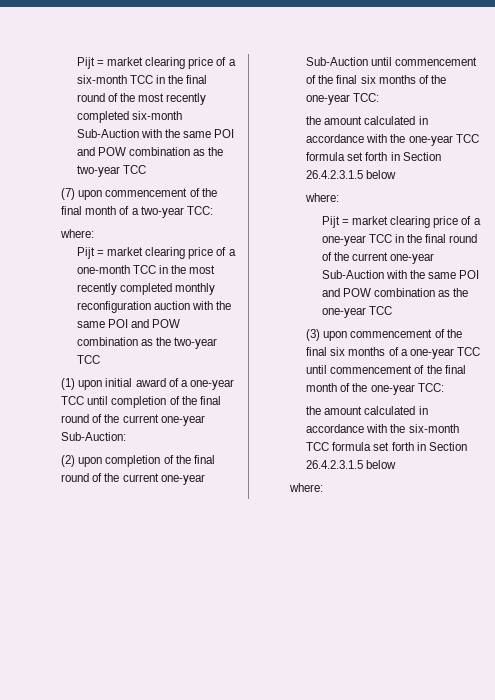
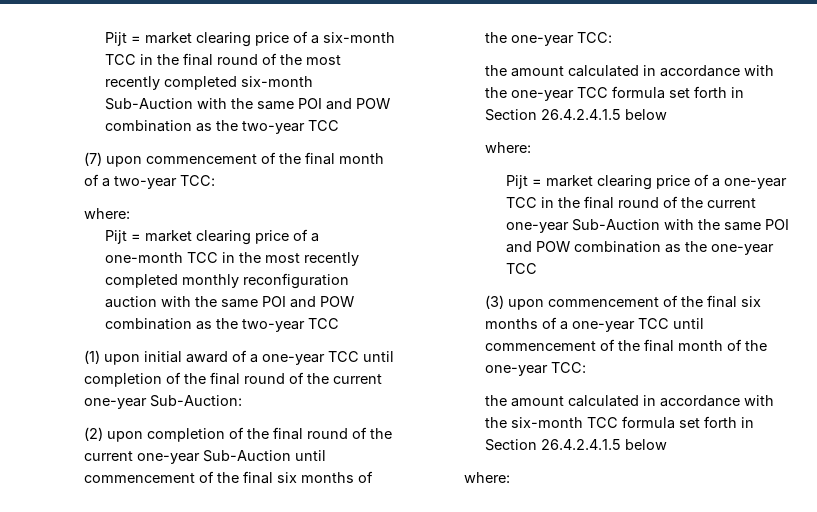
- the amount calculated in accordance with the one-year TCC formula set forth in Section 26.4.2.3.1.5 below
+ the amount calculated in accordance with the one-year TCC formula set forth in Section 26.4.2.4.1.5 below
- the amount calculated in accordance with the six-month TCC formula set forth in Section 26.4.2.3.1.5 below
+ the amount calculated in accordance with the six-month TCC formula set forth in Section 26.4.2.4.1.5 below

